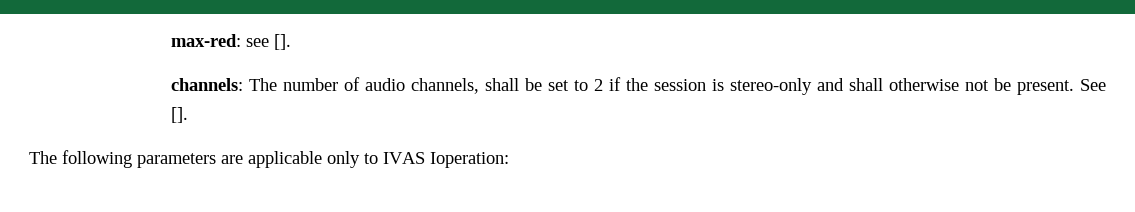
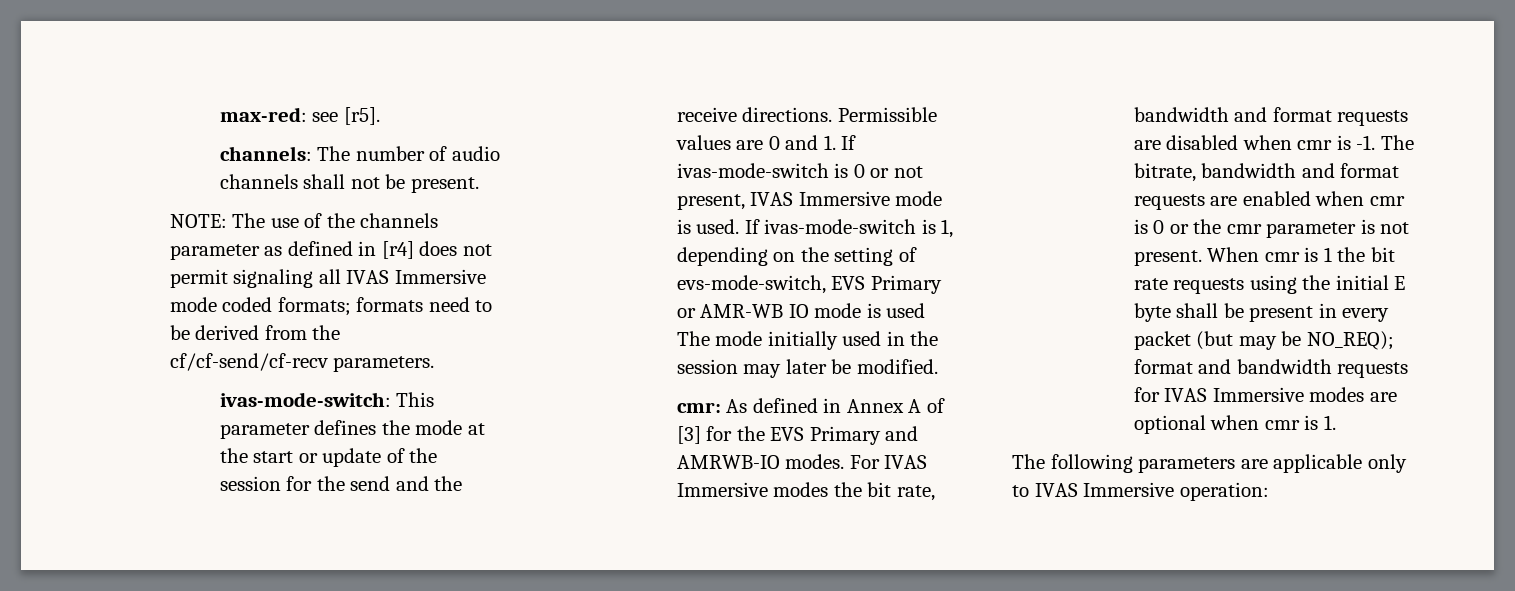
- max-red: see [].
+ max-red: see [r5].
- channels: The number of audio channels, shall be set to 2 if the session is stereo-only and shall otherwise not be present. See [].
+ channels: The number of audio channels shall not be present.
+ NOTE: The use of the channels parameter as defined in [r4] does not permit signaling all IVAS Immersive mode coded formats; formats need to be derived from the cf/cf-send/cf-recv parameters.
+ ivas-mode-switch: This parameter defines the mode at the start or update of the session for the send and the receive directions. Permissible values are 0 and 1. If ivas-mode-switch is 0 or not present, IVAS Immersive mode is used. If ivas-mode-switch is 1, depending on the setting of evs-mode-switch, EVS Primary or AMR-WB IO mode is used The mode initially used in the session may later be modified.
+ cmr: As defined in Annex A of [3] for the EVS Primary and AMRWB-IO modes. For IVAS Immersive modes the bit rate, bandwidth and format requests are disabled when cmr is -1. The bitrate, bandwidth and format requests are enabled when cmr is 0 or the cmr parameter is not present. When cmr is 1 the bit rate requests using the initial E byte shall be present in every packet (but may be NO_REQ); format and bandwidth requests for IVAS Immersive modes are optional when cmr is 1.
- The following parameters are applicable only to IVAS Ioperation:
+ The following parameters are applicable only to IVAS Immersive operation:

